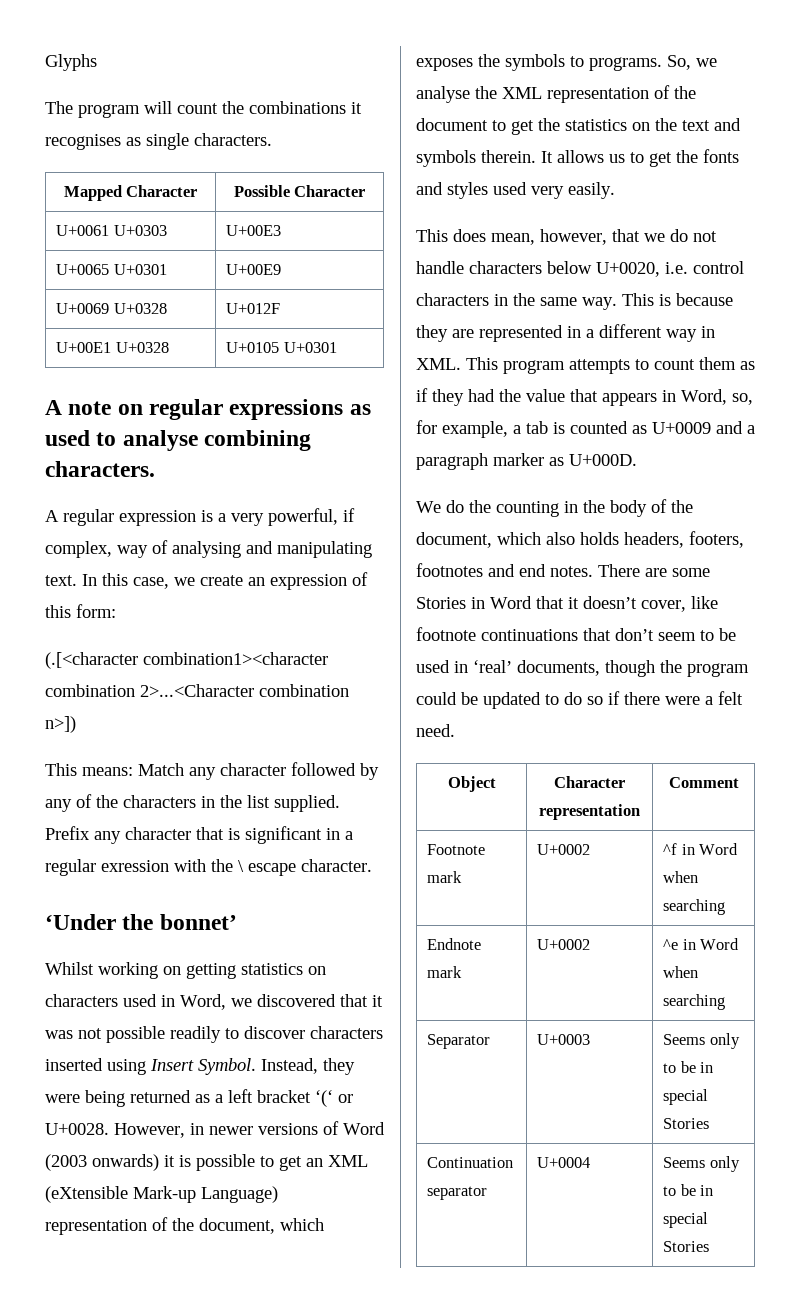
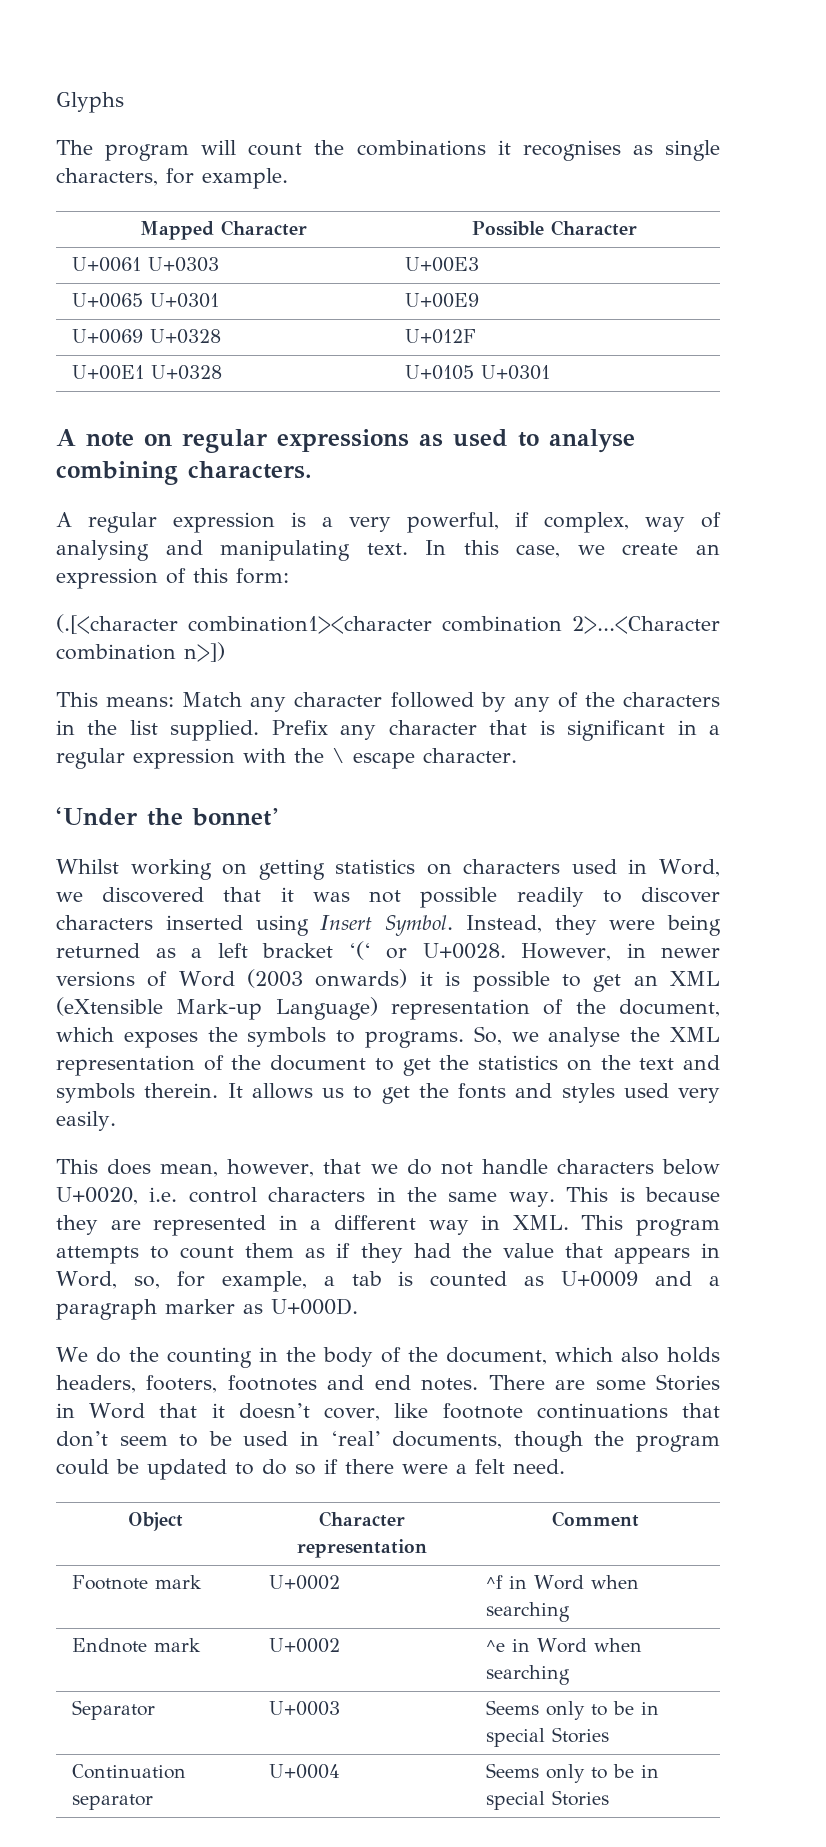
- The program will count the combinations it recognises as single characters.
+ The program will count the combinations it recognises as single characters, for example.
- Prefix any character that is significant in a regular exression with the \ escape character.
+ Prefix any character that is significant in a regular expression with the \ escape character.

